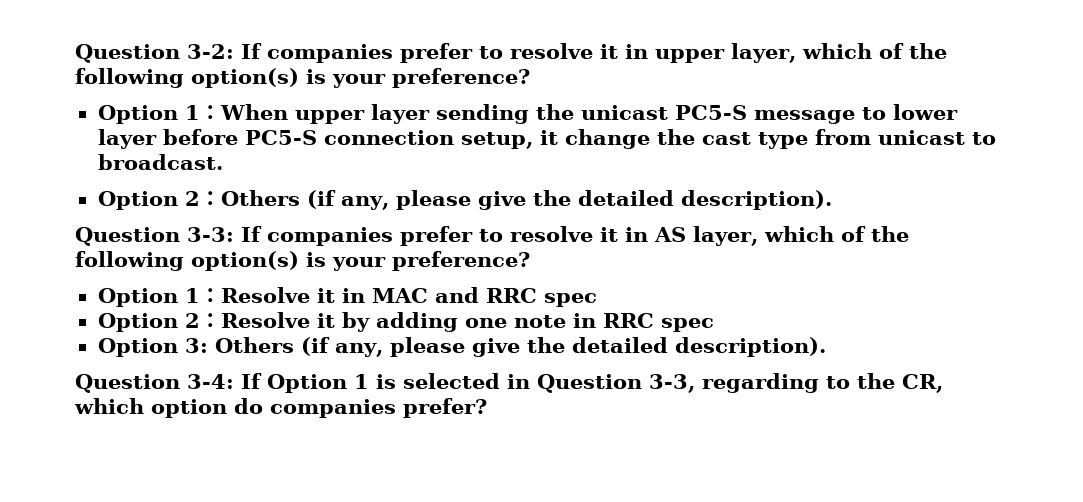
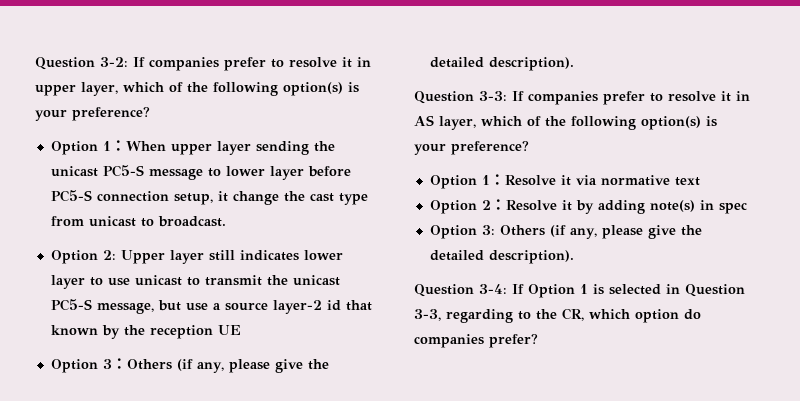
- Option 2：Others (if any, please give the detailed description).
+ Option 2: Upper layer still indicates lower layer to use unicast to transmit the unicast PC5-S message, but use a source layer-2 id that known by the reception UE
+ Option 3：Others (if any, please give the detailed description).
- Option 1：Resolve it in MAC and RRC spec
+ Option 1：Resolve it via normative text
- Option 2：Resolve it by adding one note in RRC spec
+ Option 2：Resolve it by adding note(s) in spec

